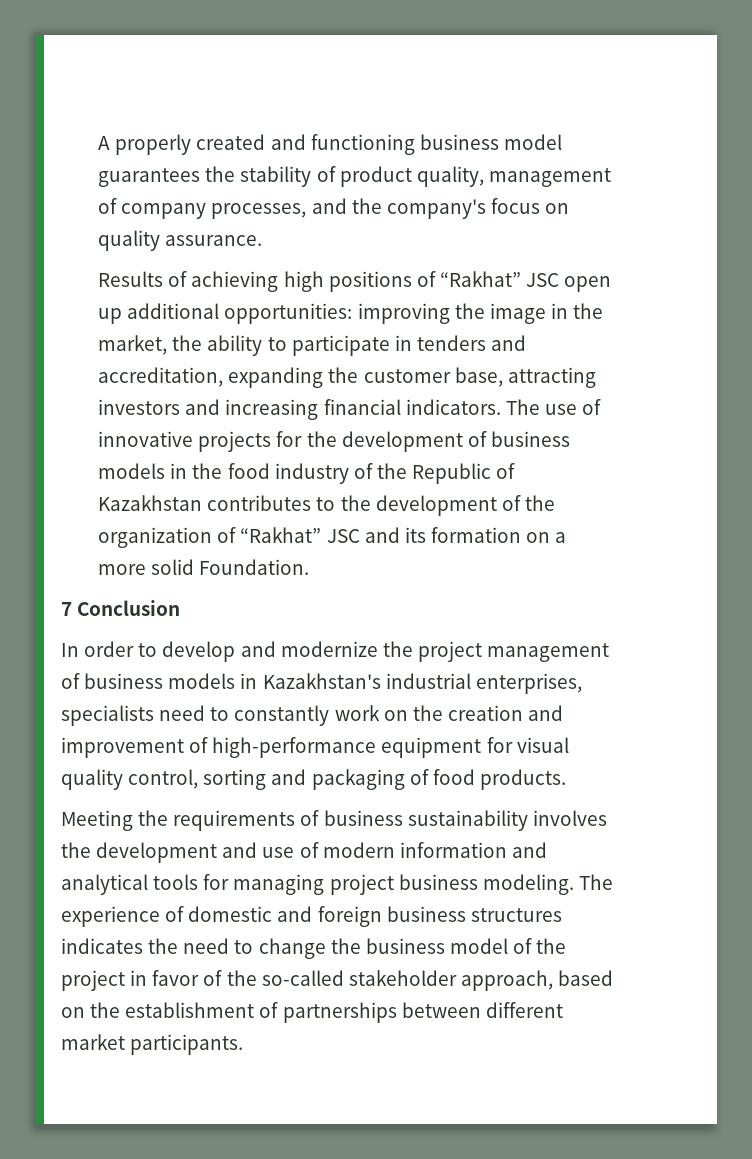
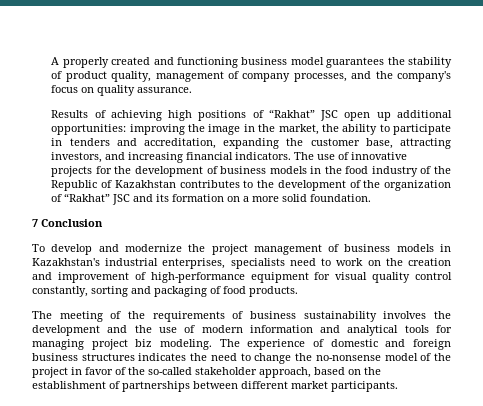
- Results of achieving high positions of “Rakhat” JSC open up additional opportunities: improving the image in the market, the ability to participate in tenders and accreditation, expanding the customer base, attracting investors and increasing financial indicators.
+ Results of achieving high positions of “Rakhat” JSC open up additional opportunities: improving the image in the market, the ability to participate in tenders and accreditation, expanding the customer base, attracting investors, and increasing financial indicators.
- The use of innovative projects for the development of business models in the food industry of the Republic of Kazakhstan contributes to the development of the organization of “Rakhat” JSC and its formation on a more solid Foundation.
+ The use of innovative projects for the development of business models in the food industry of the Republic of Kazakhstan contributes to the development of the organization of “Rakhat” JSC and its formation on a more solid foundation.
- In order to develop and modernize the project management of business models in Kazakhstan's industrial enterprises, specialists need to constantly work on the creation and improvement of high-performance equipment for visual quality control, sorting and packaging of food products.
+ To develop and modernize the project management of business models in Kazakhstan's industrial enterprises, specialists need to work on the creation and improvement of high-performance equipment for visual quality control constantly, sorting and packaging of food products.
- Meeting the requirements of business sustainability involves the development and use of modern information and analytical tools for managing project business modeling.
+ The meeting of the requirements of business sustainability involves the development and the use of modern information and analytical tools for managing project biz modeling.
- The experience of domestic and foreign business structures indicates the need to change the business model of the project in favor of the so-called stakeholder approach, based on the establishment of partnerships between different market participants.
+ The experience of domestic and foreign business structures indicates the need to change the no-nonsense model of the project in favor of the so-called stakeholder approach, based on the establishment of partnerships between different market participants.

